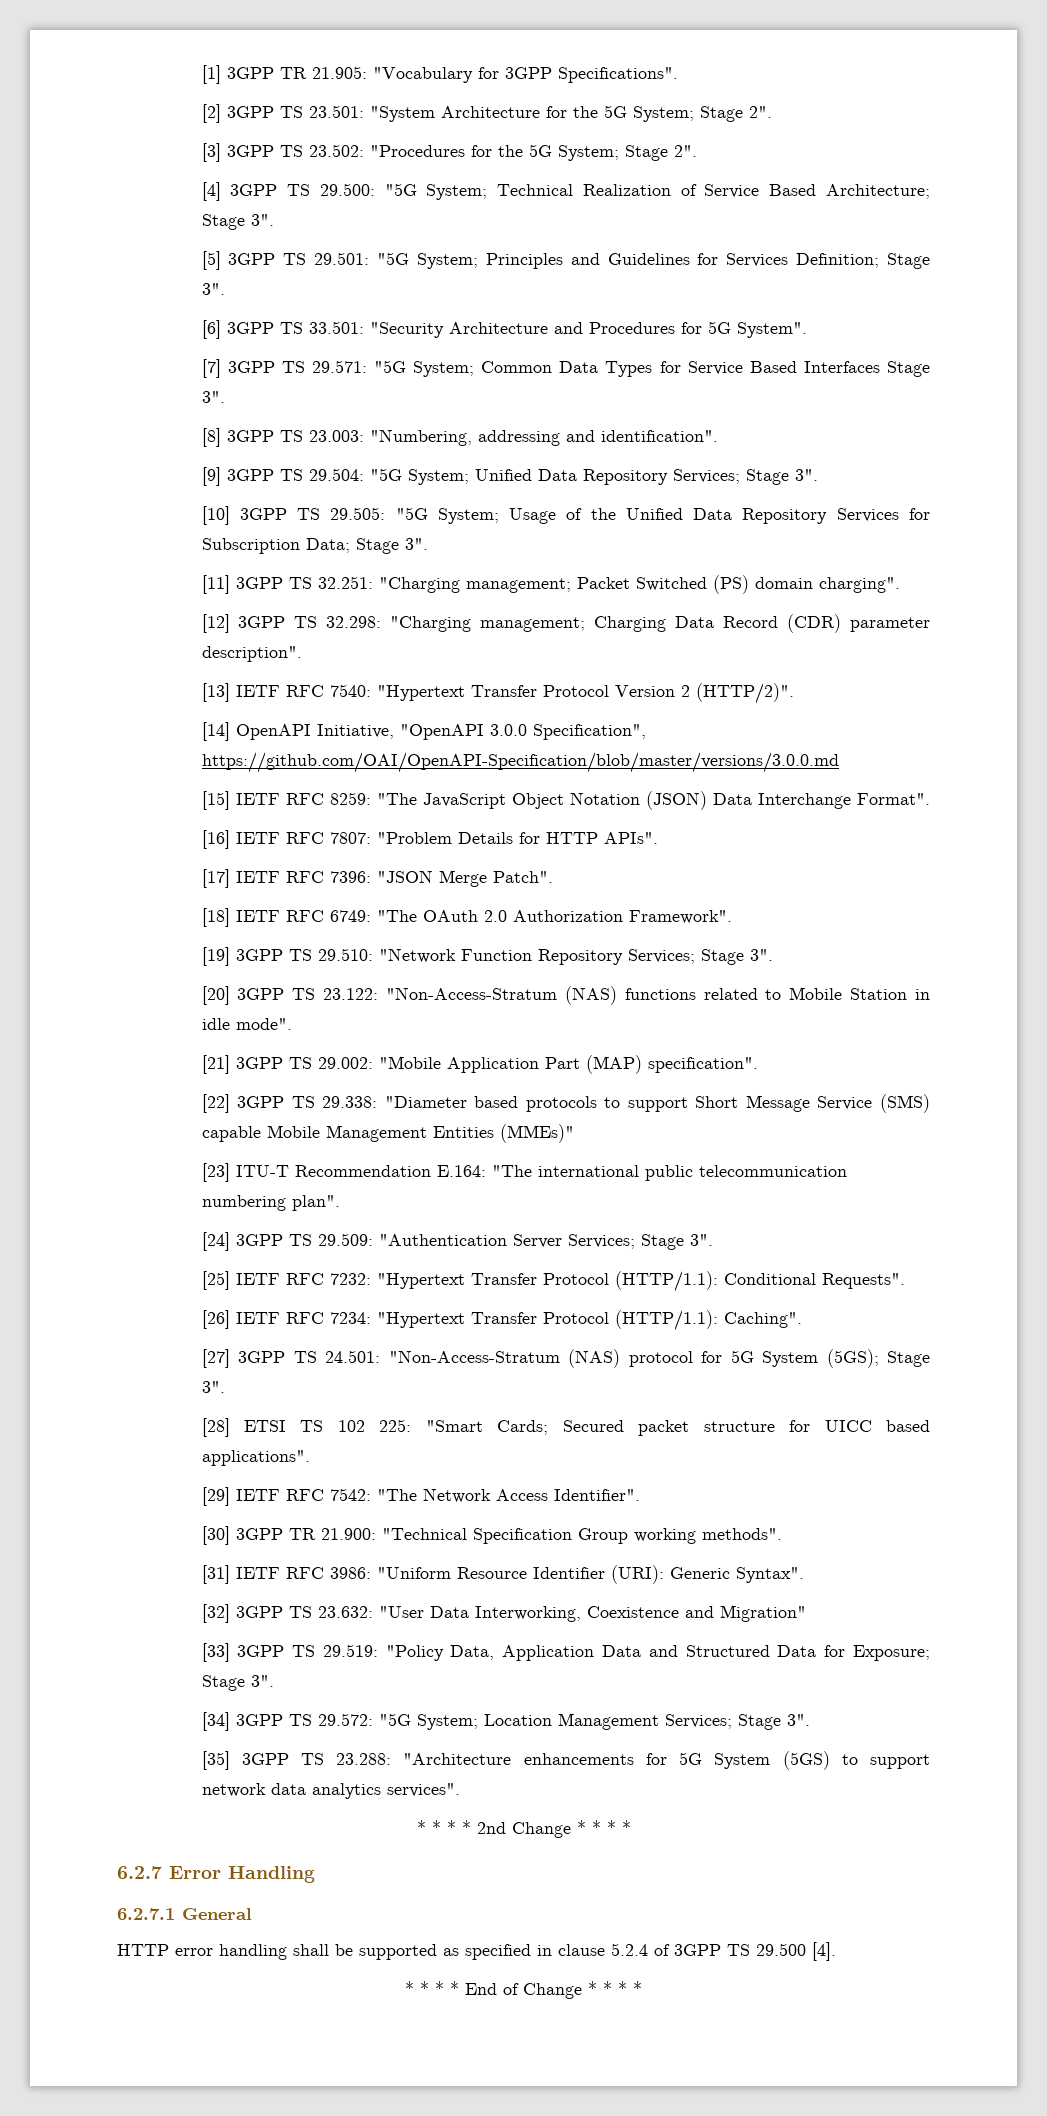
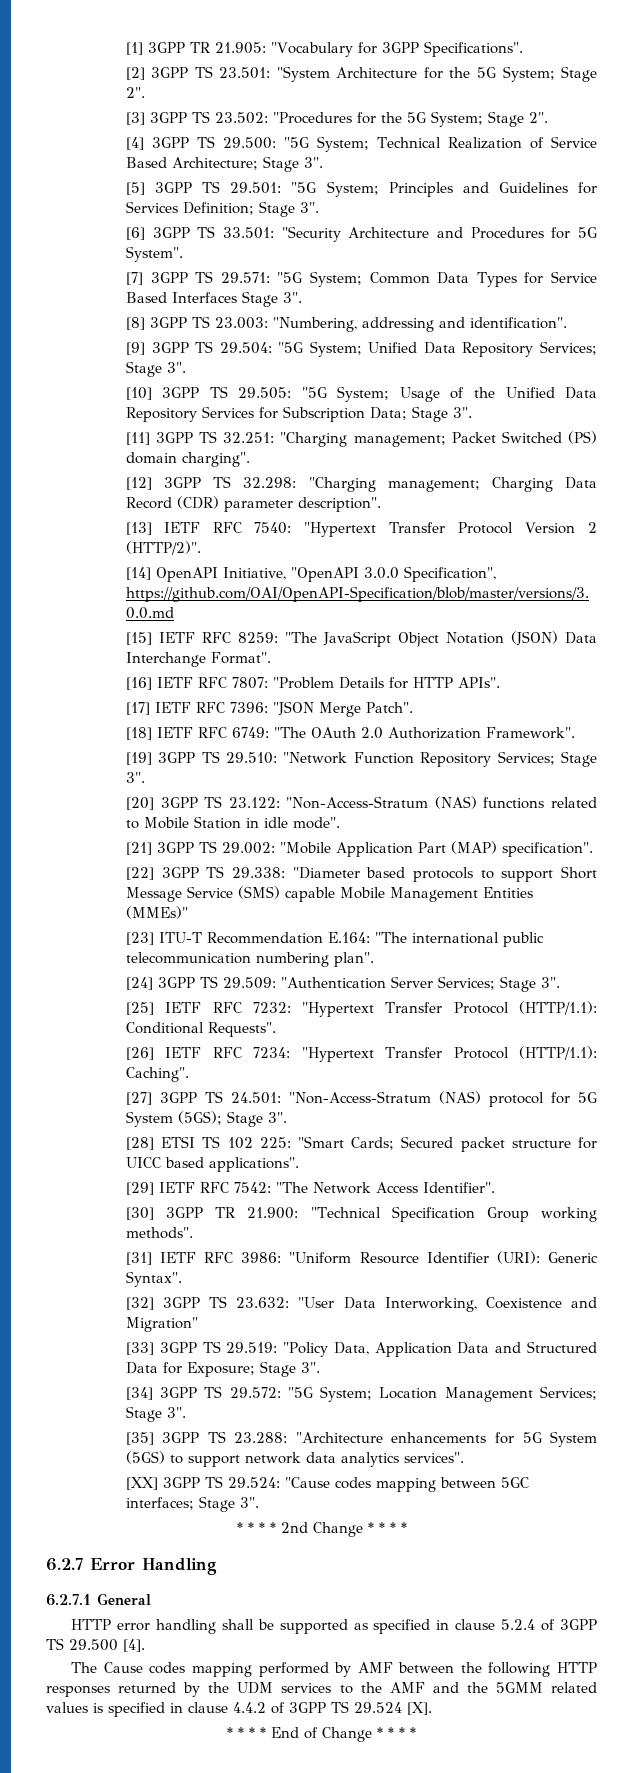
+ [XX] 3GPP TS 29.524: "Cause codes mapping between 5GC interfaces; Stage 3".
+ The Cause codes mapping performed by AMF between the following HTTP responses returned by the UDM services to the AMF and the 5GMM related values is specified in clause 4.4.2 of 3GPP TS 29.524 [X].

